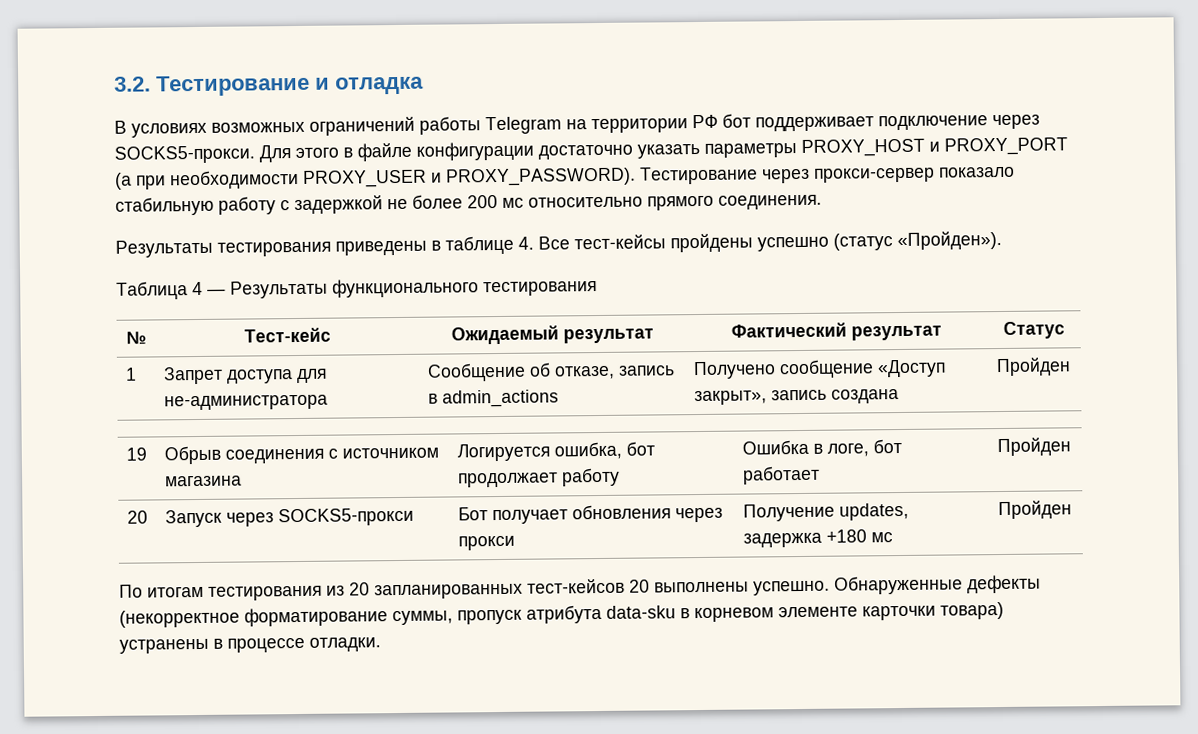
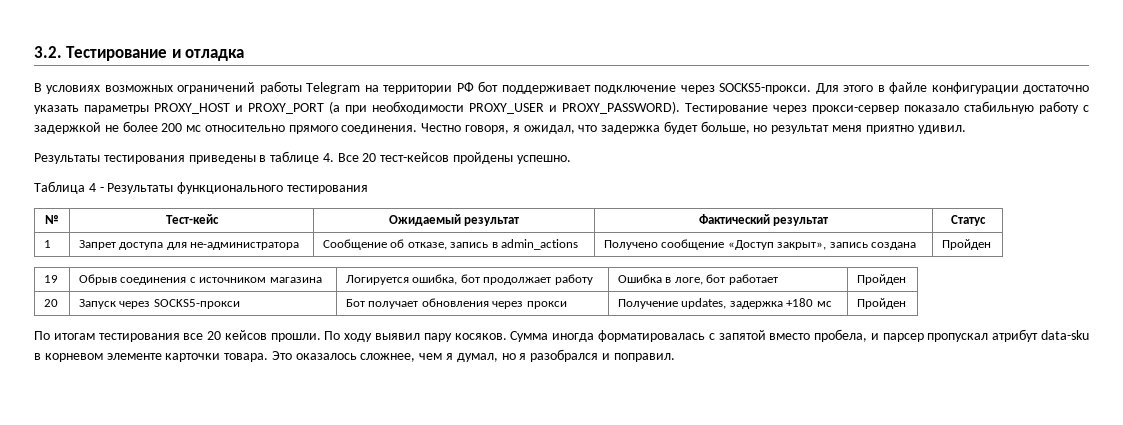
+ Честно говоря, я ожидал, что задержка будет больше, но результат меня приятно удивил.
- Результаты тестирования приведены в таблице 4. Все тест-кейсы пройдены успешно (статус «Пройден»).
+ Результаты тестирования приведены в таблице 4. Все 20 тест-кейсов пройдены успешно.
- Таблица 4 — Результаты функционального тестирования
+ Таблица 4 - Результаты функционального тестирования
- По итогам тестирования из 20 запланированных тест-кейсов 20 выполнены успешно. Обнаруженные дефекты (некорректное форматирование суммы, пропуск атрибута data-sku в корневом элементе карточки товара) устранены в процессе отладки.
+ По итогам тестирования все 20 кейсов прошли. По ходу выявил пару косяков. Сумма иногда форматировалась с запятой вместо пробела, и парсер пропускал атрибут data-sku в корневом элементе карточки товара. Это оказалось сложнее, чем я думал, но я разобрался и поправил.

